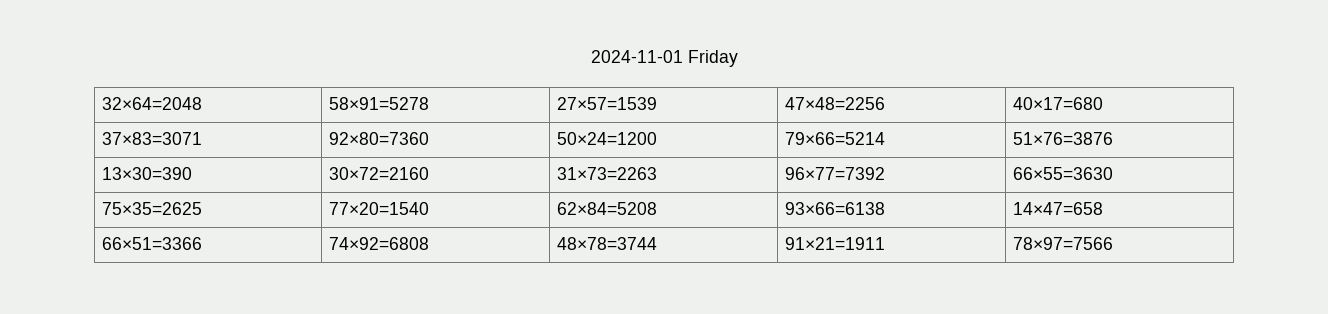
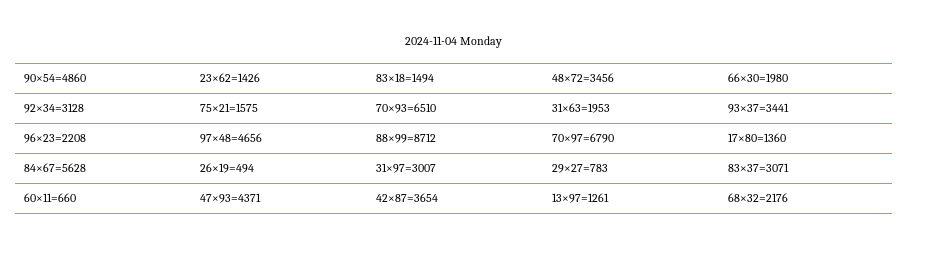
- 2024-11-01 Friday
- 32×64=2048 | 58×91=5278 | 27×57=1539 | 47×48=2256 | 40×17=680
- 37×83=3071 | 92×80=7360 | 50×24=1200 | 79×66=5214 | 51×76=3876
- 13×30=390 | 30×72=2160 | 31×73=2263 | 96×77=7392 | 66×55=3630
- 75×35=2625 | 77×20=1540 | 62×84=5208 | 93×66=6138 | 14×47=658
- 66×51=3366 | 74×92=6808 | 48×78=3744 | 91×21=1911 | 78×97=7566
+ 2024-11-04 Monday
+ 90×54=4860 | 23×62=1426 | 83×18=1494 | 48×72=3456 | 66×30=1980
+ 92×34=3128 | 75×21=1575 | 70×93=6510 | 31×63=1953 | 93×37=3441
+ 96×23=2208 | 97×48=4656 | 88×99=8712 | 70×97=6790 | 17×80=1360
+ 84×67=5628 | 26×19=494 | 31×97=3007 | 29×27=783 | 83×37=3071
+ 60×11=660 | 47×93=4371 | 42×87=3654 | 13×97=1261 | 68×32=2176

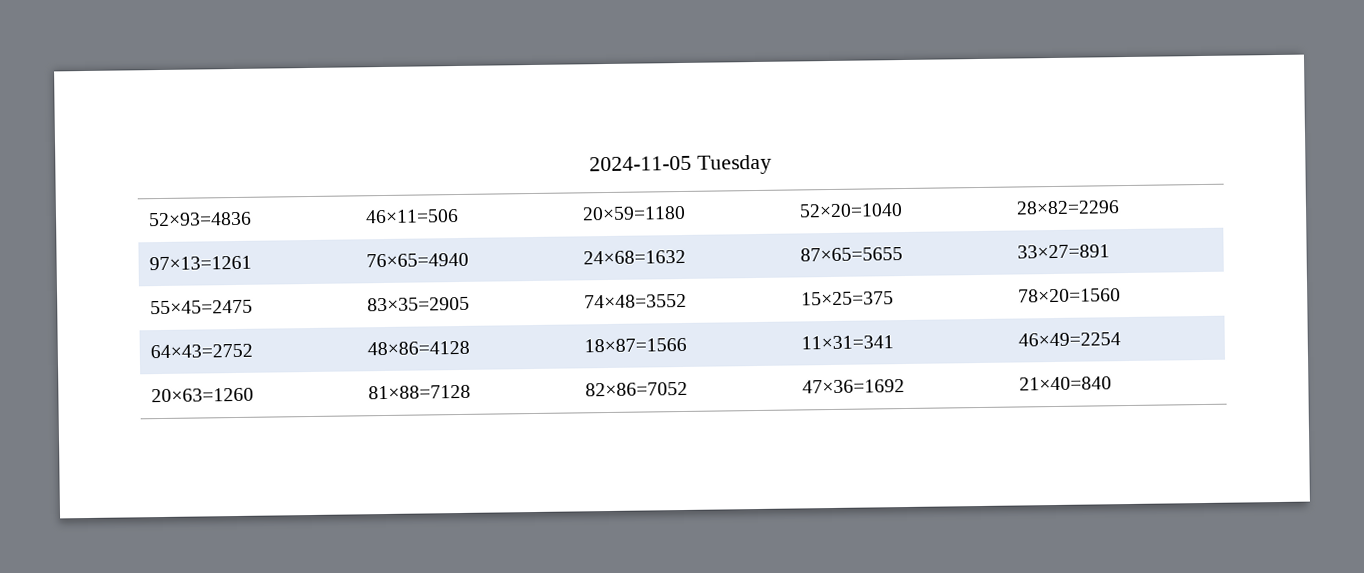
- 2024-11-04 Monday
- 90×54=4860 | 23×62=1426 | 83×18=1494 | 48×72=3456 | 66×30=1980
- 92×34=3128 | 75×21=1575 | 70×93=6510 | 31×63=1953 | 93×37=3441
- 96×23=2208 | 97×48=4656 | 88×99=8712 | 70×97=6790 | 17×80=1360
- 84×67=5628 | 26×19=494 | 31×97=3007 | 29×27=783 | 83×37=3071
- 60×11=660 | 47×93=4371 | 42×87=3654 | 13×97=1261 | 68×32=2176
+ 2024-11-05 Tuesday
+ 52×93=4836 | 46×11=506 | 20×59=1180 | 52×20=1040 | 28×82=2296
+ 97×13=1261 | 76×65=4940 | 24×68=1632 | 87×65=5655 | 33×27=891
+ 55×45=2475 | 83×35=2905 | 74×48=3552 | 15×25=375 | 78×20=1560
+ 64×43=2752 | 48×86=4128 | 18×87=1566 | 11×31=341 | 46×49=2254
+ 20×63=1260 | 81×88=7128 | 82×86=7052 | 47×36=1692 | 21×40=840

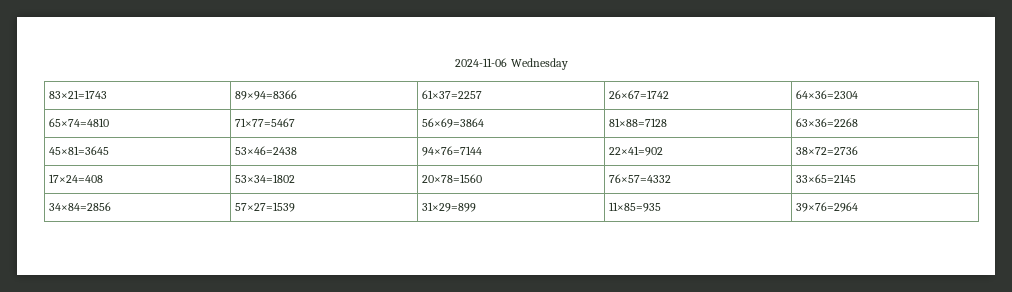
- 2024-11-05 Tuesday
- 52×93=4836 | 46×11=506 | 20×59=1180 | 52×20=1040 | 28×82=2296
- 97×13=1261 | 76×65=4940 | 24×68=1632 | 87×65=5655 | 33×27=891
- 55×45=2475 | 83×35=2905 | 74×48=3552 | 15×25=375 | 78×20=1560
- 64×43=2752 | 48×86=4128 | 18×87=1566 | 11×31=341 | 46×49=2254
- 20×63=1260 | 81×88=7128 | 82×86=7052 | 47×36=1692 | 21×40=840
+ 2024-11-06 Wednesday
+ 83×21=1743 | 89×94=8366 | 61×37=2257 | 26×67=1742 | 64×36=2304
+ 65×74=4810 | 71×77=5467 | 56×69=3864 | 81×88=7128 | 63×36=2268
+ 45×81=3645 | 53×46=2438 | 94×76=7144 | 22×41=902 | 38×72=2736
+ 17×24=408 | 53×34=1802 | 20×78=1560 | 76×57=4332 | 33×65=2145
+ 34×84=2856 | 57×27=1539 | 31×29=899 | 11×85=935 | 39×76=2964

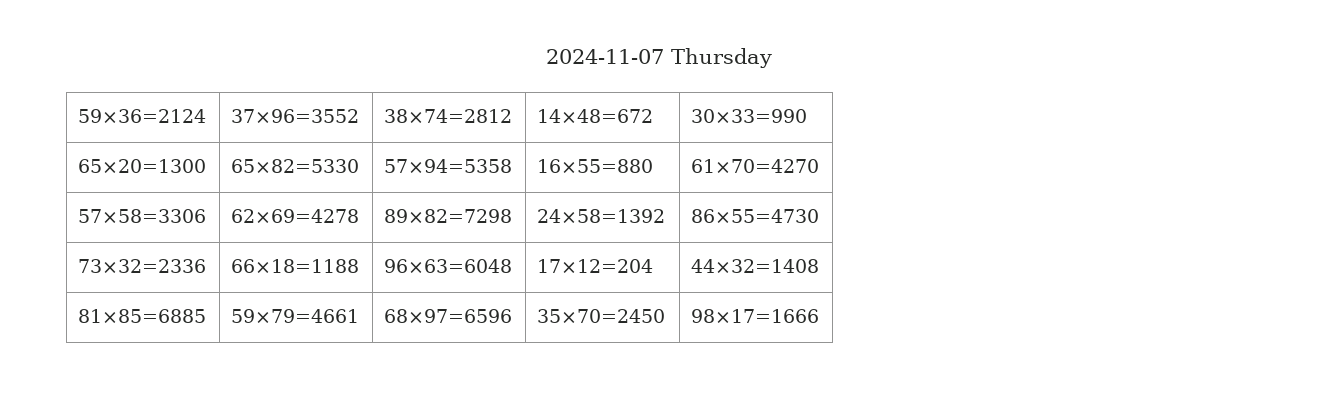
- 2024-11-06 Wednesday
- 83×21=1743 | 89×94=8366 | 61×37=2257 | 26×67=1742 | 64×36=2304
- 65×74=4810 | 71×77=5467 | 56×69=3864 | 81×88=7128 | 63×36=2268
- 45×81=3645 | 53×46=2438 | 94×76=7144 | 22×41=902 | 38×72=2736
- 17×24=408 | 53×34=1802 | 20×78=1560 | 76×57=4332 | 33×65=2145
- 34×84=2856 | 57×27=1539 | 31×29=899 | 11×85=935 | 39×76=2964
+ 2024-11-07 Thursday
+ 59×36=2124 | 37×96=3552 | 38×74=2812 | 14×48=672 | 30×33=990
+ 65×20=1300 | 65×82=5330 | 57×94=5358 | 16×55=880 | 61×70=4270
+ 57×58=3306 | 62×69=4278 | 89×82=7298 | 24×58=1392 | 86×55=4730
+ 73×32=2336 | 66×18=1188 | 96×63=6048 | 17×12=204 | 44×32=1408
+ 81×85=6885 | 59×79=4661 | 68×97=6596 | 35×70=2450 | 98×17=1666

